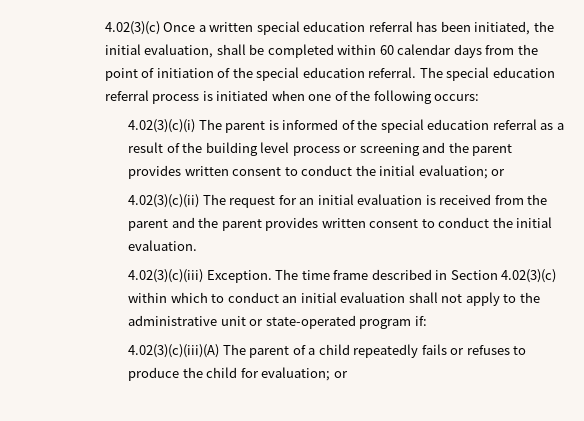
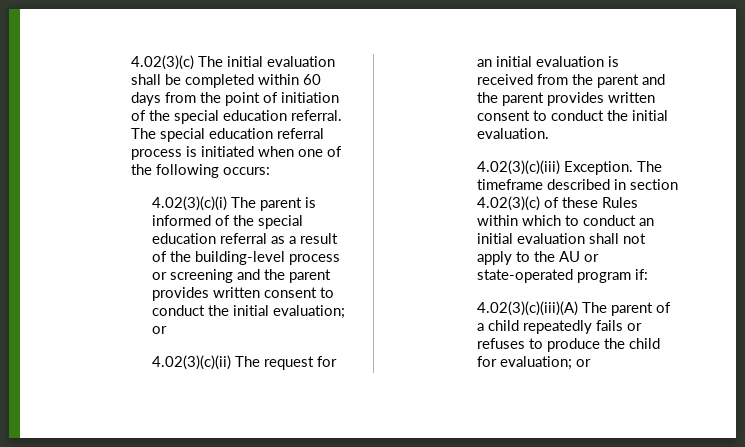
- 4.02(3)(c) Once a written special education referral has been initiated, the initial evaluation, shall be completed within 60 calendar days from the point of initiation of the special education referral.
+ 4.02(3)(c) The initial evaluation shall be completed within 60 days from the point of initiation of the special education referral.
- 4.02(3)(c)(i) The parent is informed of the special education referral as a result of the building level process or screening and the parent provides written consent to conduct the initial evaluation; or
+ 4.02(3)(c)(i) The parent is informed of the special education referral as a result of the building-level process or screening and the parent provides written consent to conduct the initial evaluation; or
- The time frame described in Section 4.02(3)(c) within which to conduct an initial evaluation shall not apply to the administrative unit or state-operated program if:
+ The timeframe described in section 4.02(3)(c) of these Rules within which to conduct an initial evaluation shall not apply to the AU or state-operated program if:

